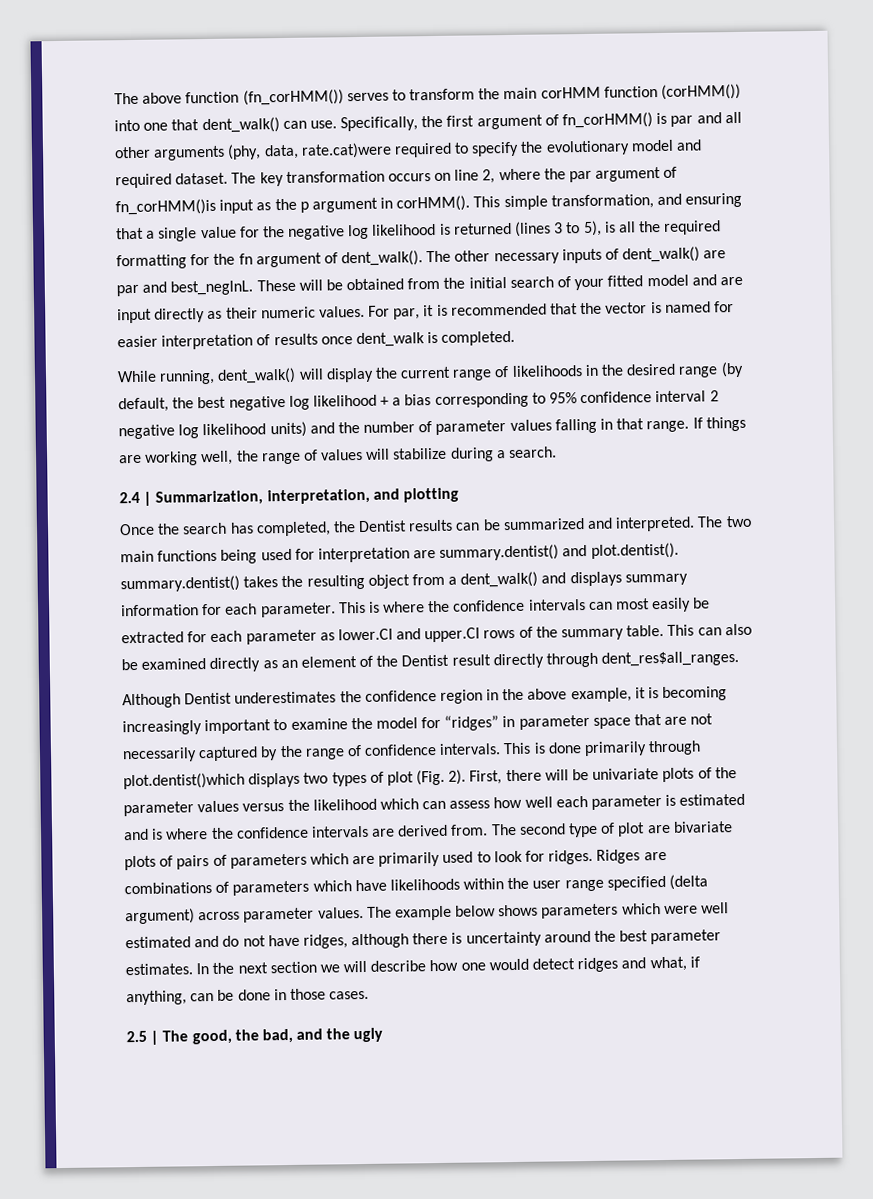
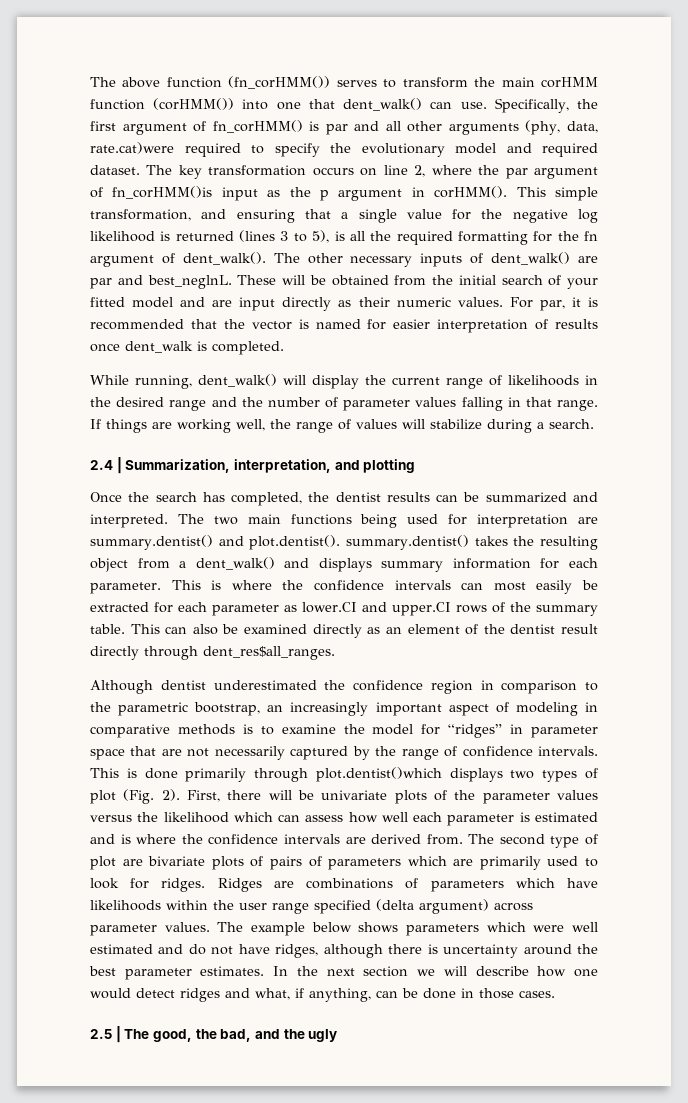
- While running, dent_walk() will display the current range of likelihoods in the desired range (by default, the best negative log likelihood + a bias corresponding to 95% confidence interval 2 negative log likelihood units) and the number of parameter values falling in that range.
+ While running, dent_walk() will display the current range of likelihoods in the desired range and the number of parameter values falling in that range.
- Once the search has completed, the Dentist results can be summarized and interpreted.
+ Once the search has completed, the dentist results can be summarized and interpreted.
- This can also be examined directly as an element of the Dentist result directly through dent_res$all_ranges.
+ This can also be examined directly as an element of the dentist result directly through dent_res$all_ranges.
- Although Dentist underestimates the confidence region in the above example, it is becoming increasingly important to examine the model for “ridges” in parameter space that are not necessarily captured by the range of confidence intervals.
+ Although dentist underestimated the confidence region in comparison to the parametric bootstrap, an increasingly important aspect of modeling in comparative methods is to examine the model for “ridges” in parameter space that are not necessarily captured by the range of confidence intervals.

